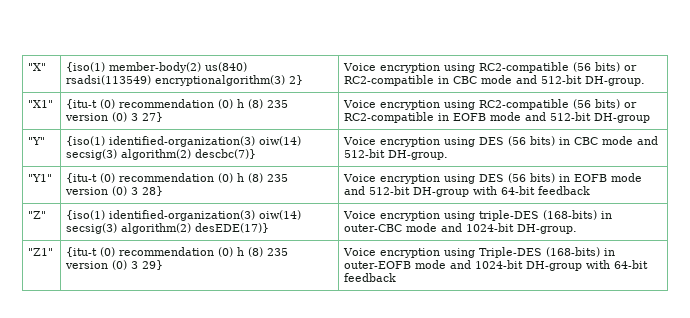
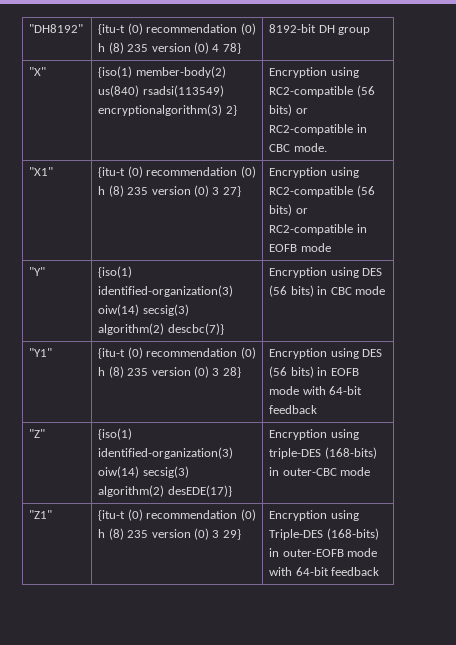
+ "DH8192" | {itu-t (0) recommendation (0) h (8) 235 version (0) 4 78} | 8192-bit DH group
- "X" | {iso(1) member-body(2) us(840) rsadsi(113549) encryptionalgorithm(3) 2} | Voice encryption using RC2-compatible (56 bits) or RC2-compatible in CBC mode and 512-bit DH-group.
+ "X" | {iso(1) member-body(2) us(840) rsadsi(113549) encryptionalgorithm(3) 2} | Encryption using RC2-compatible (56 bits) or RC2-compatible in CBC mode.
- "X1" | {itu-t (0) recommendation (0) h (8) 235 version (0) 3 27} | Voice encryption using RC2-compatible (56 bits) or RC2-compatible in EOFB mode and 512-bit DH-group
+ "X1" | {itu-t (0) recommendation (0) h (8) 235 version (0) 3 27} | Encryption using RC2-compatible (56 bits) or RC2-compatible in EOFB mode
- "Y" | {iso(1) identified-organization(3) oiw(14) secsig(3) algorithm(2) descbc(7)} | Voice encryption using DES (56 bits) in CBC mode and 512-bit DH-group.
+ "Y" | {iso(1) identified-organization(3) oiw(14) secsig(3) algorithm(2) descbc(7)} | Encryption using DES (56 bits) in CBC mode
- "Y1" | {itu-t (0) recommendation (0) h (8) 235 version (0) 3 28} | Voice encryption using DES (56 bits) in EOFB mode and 512-bit DH-group with 64-bit feedback
+ "Y1" | {itu-t (0) recommendation (0) h (8) 235 version (0) 3 28} | Encryption using DES (56 bits) in EOFB mode with 64-bit feedback
- "Z" | {iso(1) identified-organization(3) oiw(14) secsig(3) algorithm(2) desEDE(17)} | Voice encryption using triple-DES (168-bits) in outer-CBC mode and 1024-bit DH-group.
+ "Z" | {iso(1) identified-organization(3) oiw(14) secsig(3) algorithm(2) desEDE(17)} | Encryption using triple-DES (168-bits) in outer-CBC mode
- "Z1" | {itu-t (0) recommendation (0) h (8) 235 version (0) 3 29} | Voice encryption using Triple-DES (168-bits) in outer-EOFB mode and 1024-bit DH-group with 64-bit feedback
+ "Z1" | {itu-t (0) recommendation (0) h (8) 235 version (0) 3 29} | Encryption using Triple-DES (168-bits) in outer-EOFB mode with 64-bit feedback

